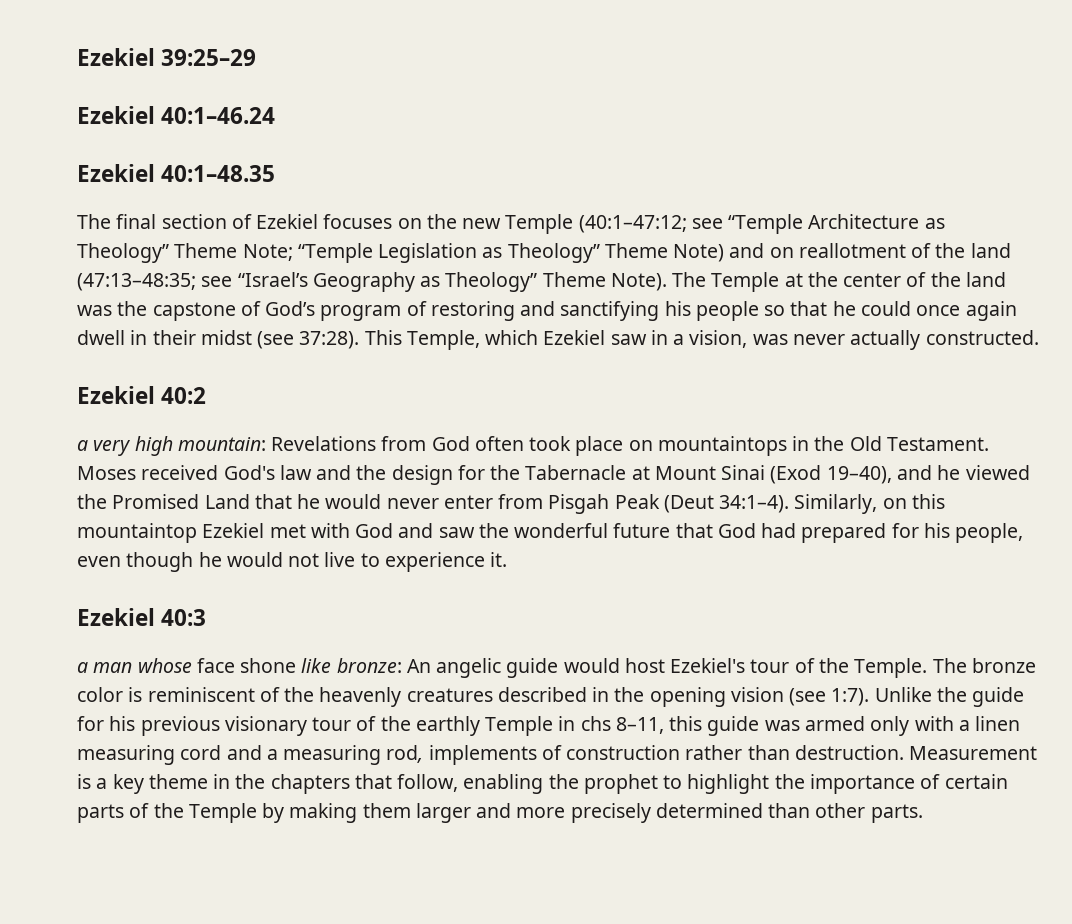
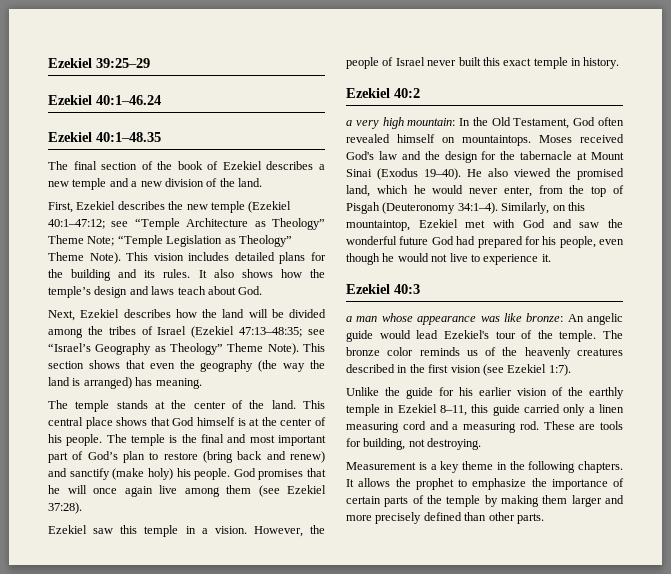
- The final section of Ezekiel focuses on the new Temple (40:1–47:12; see “Temple Architecture as Theology” Theme Note; “Temple Legislation as Theology” Theme Note) and on reallotment of the land (47:13–48:35; see “Israel’s Geography as Theology” Theme Note).
+ The final section of the book of Ezekiel describes a new temple and a new division of the land.
+ First, Ezekiel describes the new temple (Ezekiel 40:1–47:12; see “Temple Architecture as Theology” Theme Note; “Temple Legislation as Theology” Theme Note). This vision includes detailed plans for the building and its rules. It also shows how the temple’s design and laws teach about God.
+ Next, Ezekiel describes how the land will be divided among the tribes of Israel (Ezekiel 47:13–48:35; see “Israel’s Geography as Theology” Theme Note).
- The Temple at the center of the land was the capstone of God’s program of restoring and sanctifying his people so that he could once again dwell in their midst (see 37:28). This Temple, which Ezekiel saw in a vision, was never actually constructed.
+ This section shows that even the geography (the way the land is arranged) has meaning.
+ The temple stands at the center of the land. This central place shows that God himself is at the center of his people. The temple is the final and most important part of God’s plan to restore (bring back and renew) and sanctify (make holy) his people. God promises that he will once again live among them (see Ezekiel 37:28).
+ Ezekiel saw this temple in a vision. However, the people of Israel never built this exact temple in history.
- a very high mountain: Revelations from God often took place on mountaintops in the Old Testament.
+ a very high mountain: In the Old Testament, God often revealed himself on mountaintops.
- Moses received God's law and the design for the Tabernacle at Mount Sinai (Exod 19–40), and he viewed the Promised Land that he would never enter from Pisgah Peak (Deut 34:1–4).
+ Moses received God's law and the design for the tabernacle at Mount Sinai (Exodus 19–40). He also viewed the promised land, which he would never enter, from the top of Pisgah (Deuteronomy 34:1–4).
- Similarly, on this mountaintop Ezekiel met with God and saw the wonderful future that God had prepared for his people, even though he would not live to experience it.
+ Similarly, on this mountaintop, Ezekiel met with God and saw the wonderful future God had prepared for his people, even though he would not live to experience it.
- a man whose face shone like bronze: An angelic guide would host Ezekiel's tour of the Temple.
+ a man whose appearance was like bronze: An angelic guide would lead Ezekiel's tour of the temple.
- The bronze color is reminiscent of the heavenly creatures described in the opening vision (see 1:7). Unlike the guide for his previous visionary tour of the earthly Temple in chs 8–11, this guide was armed only with a linen measuring cord and a measuring rod, implements of construction rather than destruction. Measurement is a key theme in the chapters that follow, enabling the prophet to highlight the importance of certain parts of the Temple by making them larger and more precisely determined than other parts.
+ The bronze color reminds us of the heavenly creatures described in the first vision (see Ezekiel 1:7).
+ Unlike the guide for his earlier vision of the earthly temple in Ezekiel 8–11, this guide carried only a linen measuring cord and a measuring rod. These are tools for building, not destroying.
+ Measurement is a key theme in the following chapters. It allows the prophet to emphasize the importance of certain parts of the temple by making them larger and more precisely defined than other parts.

